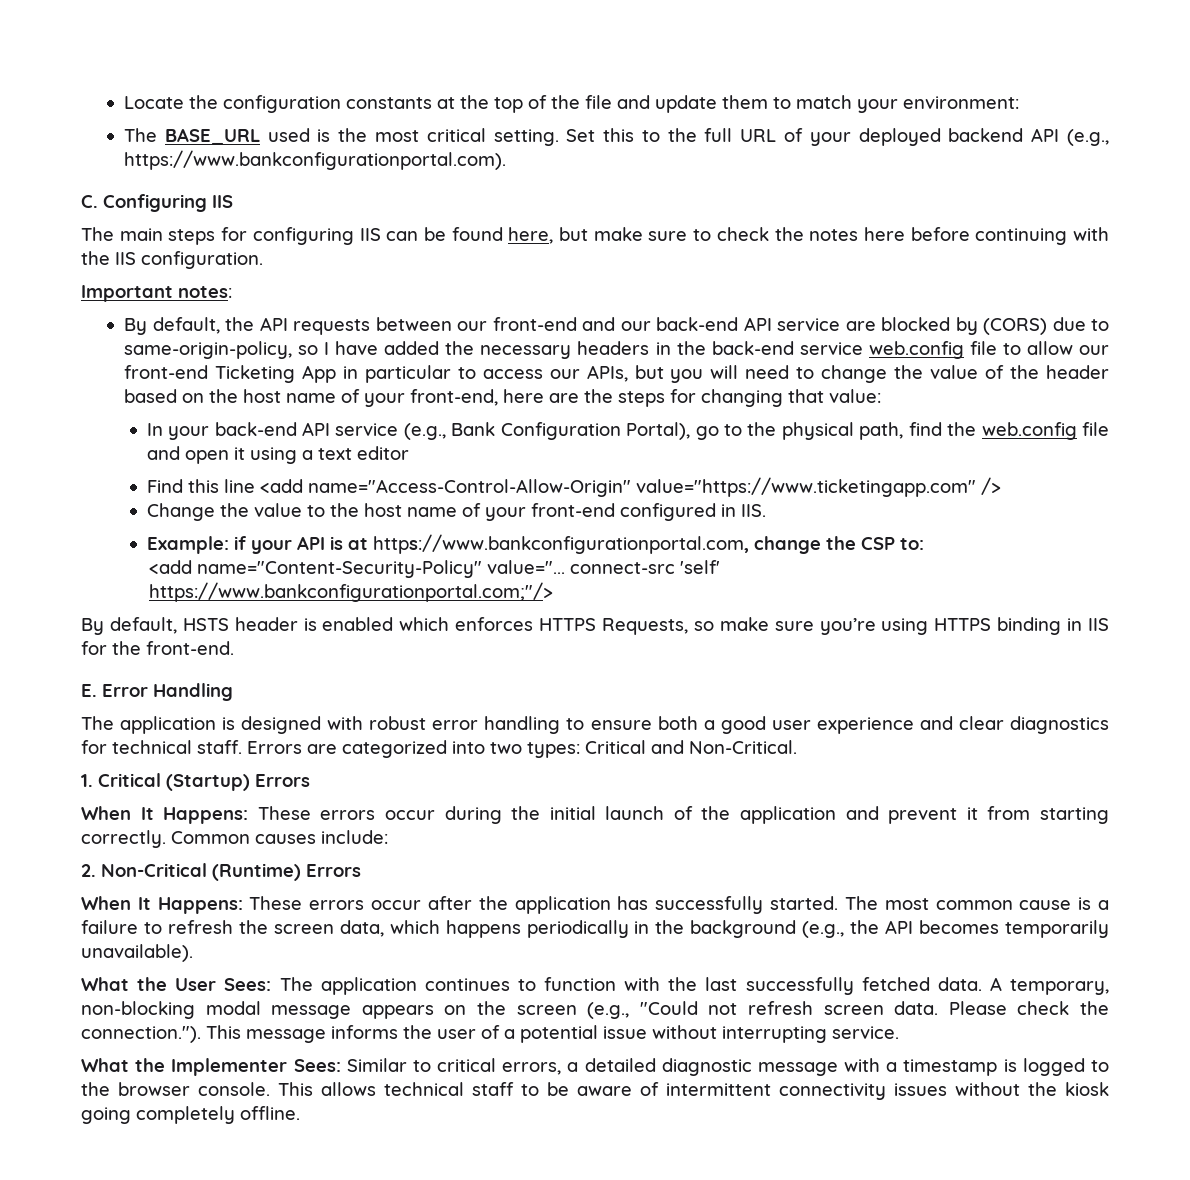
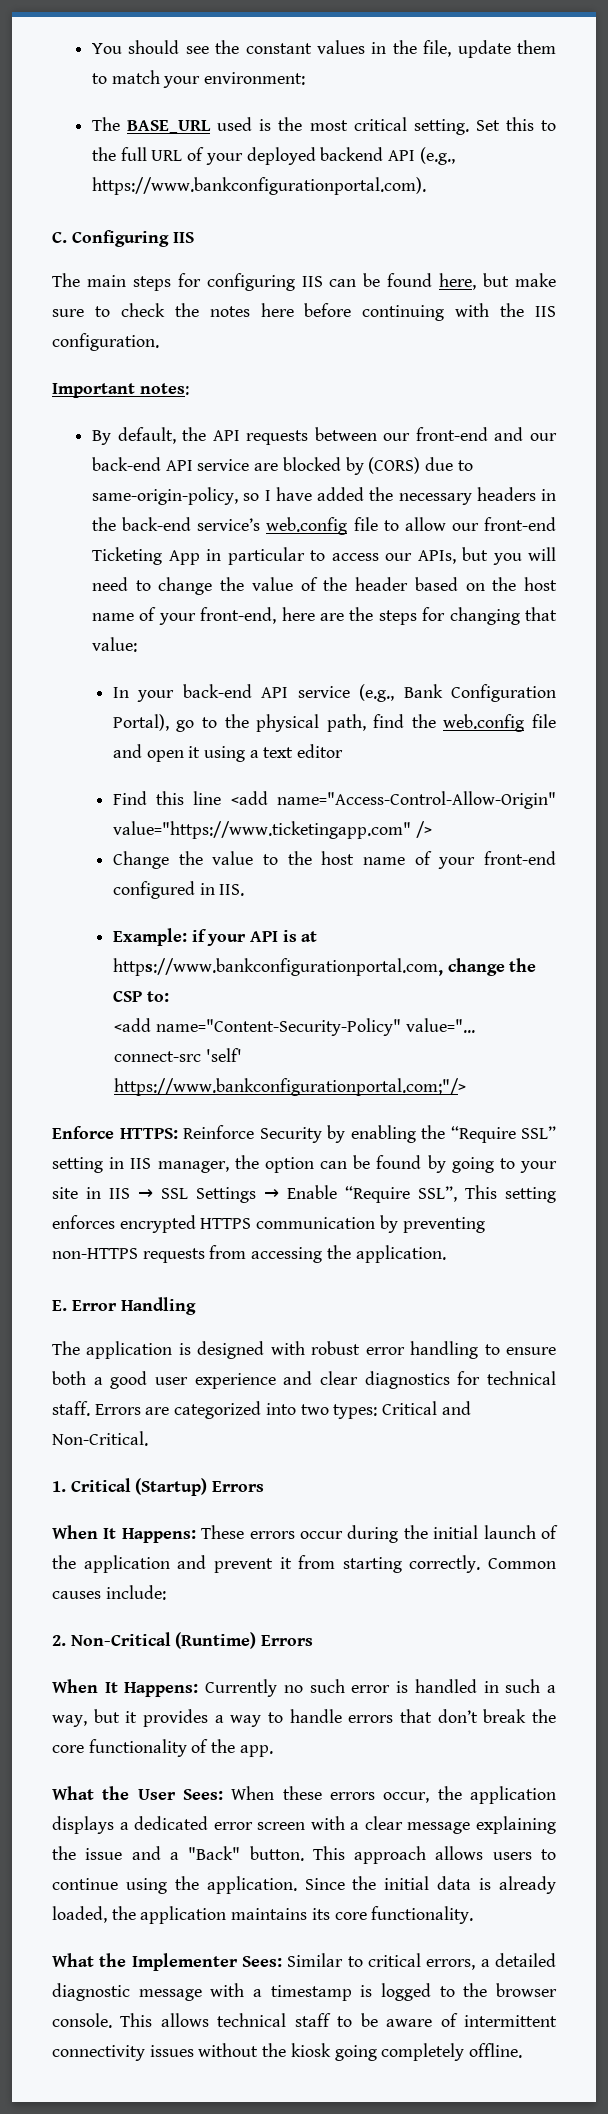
- Locate the configuration constants at the top of the file and update them to match your environment:
+ You should see the constant values in the file, update them to match your environment:
- By default, the API requests between our front-end and our back-end API service are blocked by (CORS) due to same-origin-policy, so I have added the necessary headers in the back-end service web.config file to allow our front-end Ticketing App in particular to access our APIs, but you will need to change the value of the header based on the host name of your front-end, here are the steps for changing that value:
+ By default, the API requests between our front-end and our back-end API service are blocked by (CORS) due to same-origin-policy, so I have added the necessary headers in the back-end service’s web.config file to allow our front-end Ticketing App in particular to access our APIs, but you will need to change the value of the header based on the host name of your front-end, here are the steps for changing that value:
- By default, HSTS header is enabled which enforces HTTPS Requests, so make sure you’re using HTTPS binding in IIS for the front-end.
+ Enforce HTTPS: Reinforce Security by enabling the “Require SSL” setting in IIS manager, the option can be found by going to your site in IIS → SSL Settings → Enable “Require SSL”, This setting enforces encrypted HTTPS communication by preventing non-HTTPS requests from accessing the application.
- When It Happens: These errors occur after the application has successfully started. The most common cause is a failure to refresh the screen data, which happens periodically in the background (e.g., the API becomes temporarily unavailable).
- What the User Sees: The application continues to function with the last successfully fetched data. A temporary, non-blocking modal message appears on the screen (e.g., "Could not refresh screen data. Please check the connection."). This message informs the user of a potential issue without interrupting service.
+ When It Happens: Currently no such error is handled in such a way, but it provides a way to handle errors that don’t break the core functionality of the app.
+ What the User Sees: When these errors occur, the application displays a dedicated error screen with a clear message explaining the issue and a "Back" button. This approach allows users to continue using the application. Since the initial data is already loaded, the application maintains its core functionality.

